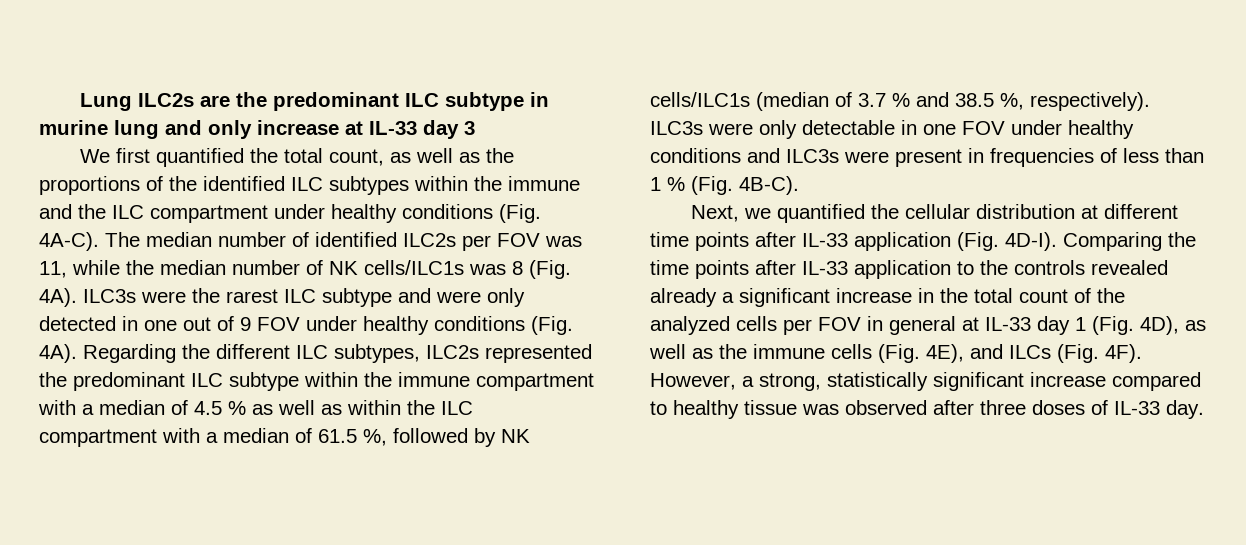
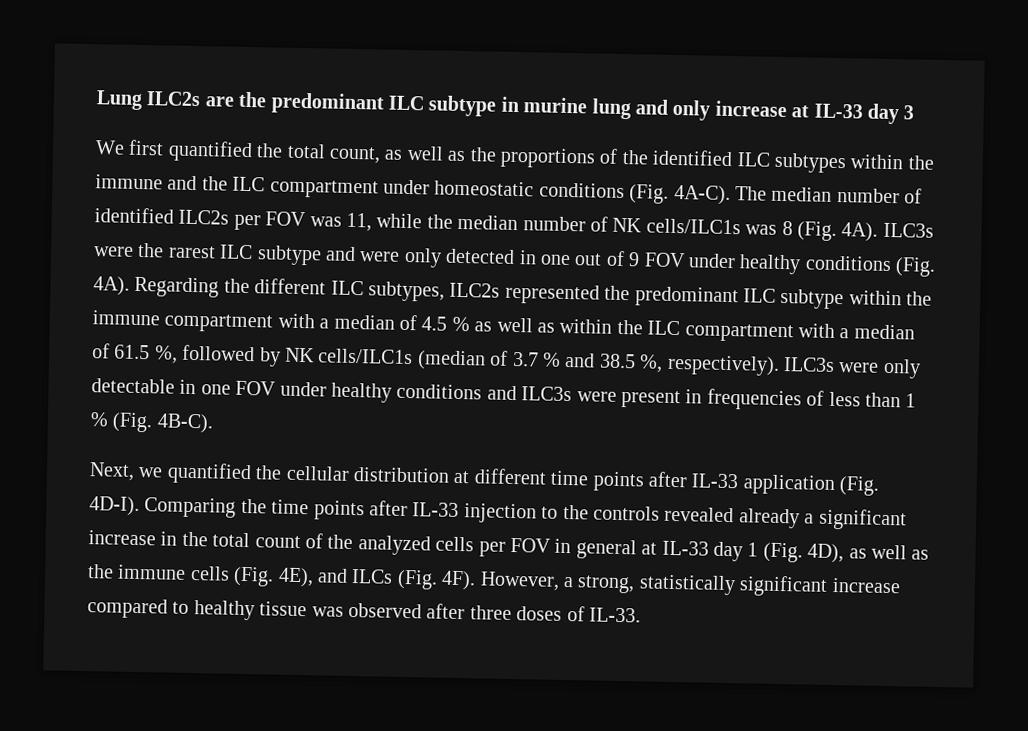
- We first quantified the total count, as well as the proportions of the identified ILC subtypes within the immune and the ILC compartment under healthy conditions (Fig. 4A-C).
+ We first quantified the total count, as well as the proportions of the identified ILC subtypes within the immune and the ILC compartment under homeostatic conditions (Fig. 4A-C).
- Comparing the time points after IL-33 application to the controls revealed already a significant increase in the total count of the analyzed cells per FOV in general at IL-33 day 1 (Fig. 4D), as well as the immune cells (Fig. 4E), and ILCs (Fig. 4F).
+ Comparing the time points after IL-33 injection to the controls revealed already a significant increase in the total count of the analyzed cells per FOV in general at IL-33 day 1 (Fig. 4D), as well as the immune cells (Fig. 4E), and ILCs (Fig. 4F).
- However, a strong, statistically significant increase compared to healthy tissue was observed after three doses of IL-33 day.
+ However, a strong, statistically significant increase compared to healthy tissue was observed after three doses of IL-33.

